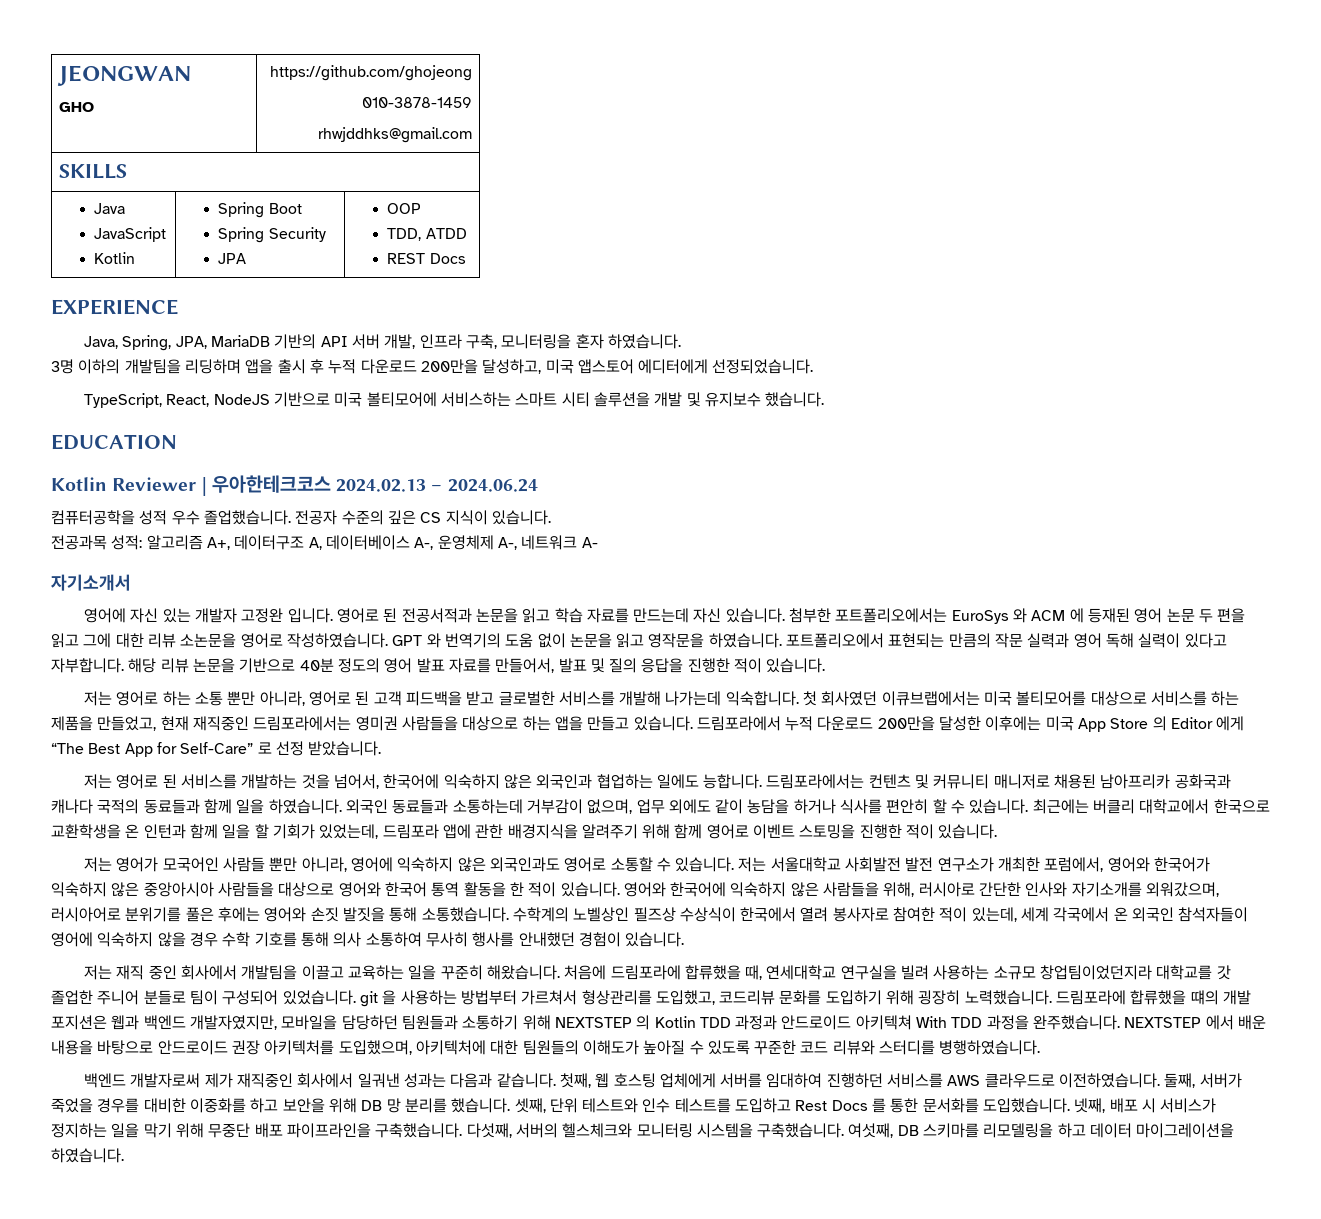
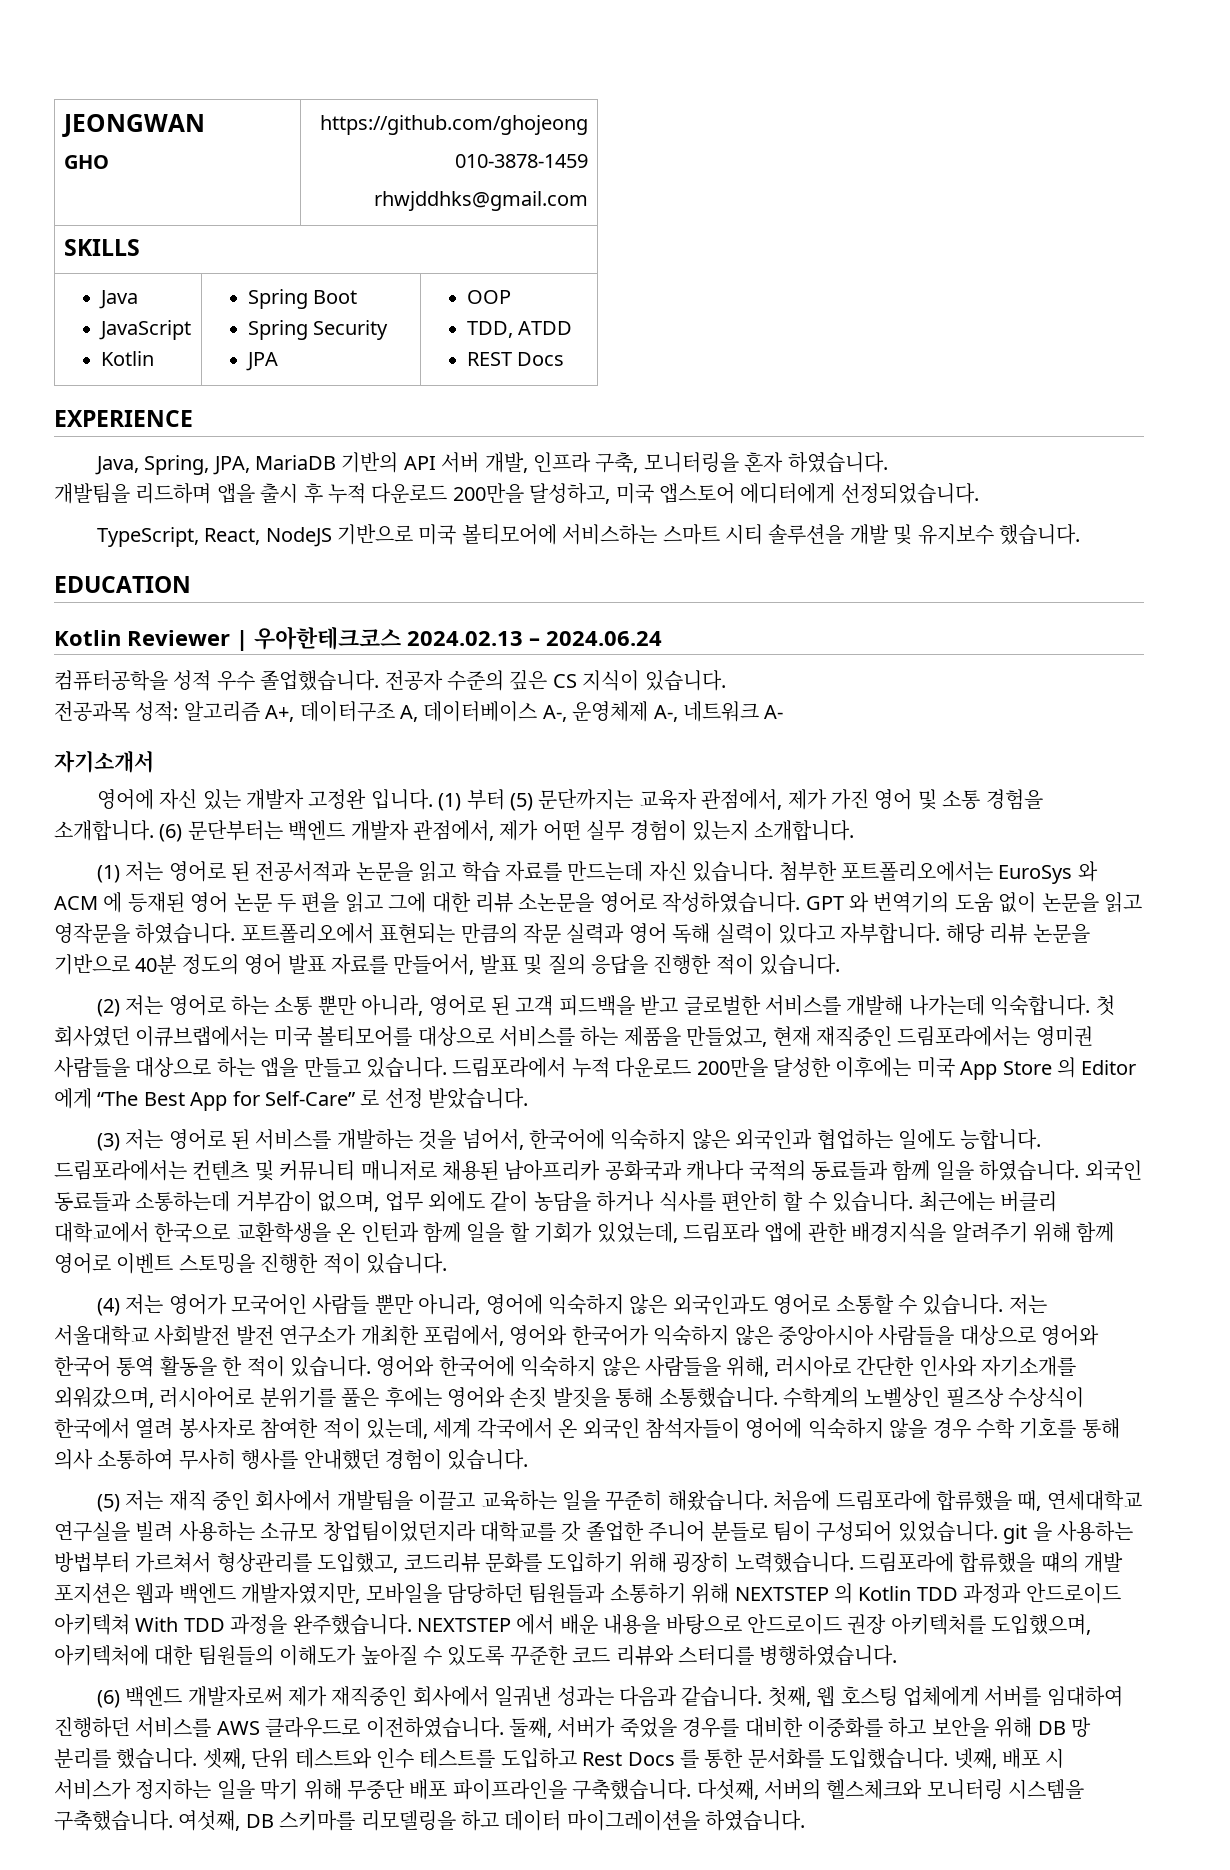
- 3명 이하의 개발팀을 리딩하며 앱을 출시 후 누적 다운로드 200만을 달성하고, 미국 앱스토어 에디터에게 선정되었습니다.
+ 개발팀을 리드하며 앱을 출시 후 누적 다운로드 200만을 달성하고, 미국 앱스토어 에디터에게 선정되었습니다.
- 영어로 된 전공서적과 논문을 읽고 학습 자료를 만드는데 자신 있습니다.
+ (1) 부터 (5) 문단까지는 교육자 관점에서, 제가 가진 영어 및 소통 경험을 소개합니다. (6) 문단부터는 백엔드 개발자 관점에서, 제가 어떤 실무 경험이 있는지 소개합니다.
+ (1) 저는 영어로 된 전공서적과 논문을 읽고 학습 자료를 만드는데 자신 있습니다.
- 저는 영어로 하는 소통 뿐만 아니라, 영어로 된 고객 피드백을 받고 글로벌한 서비스를 개발해 나가는데 익숙합니다.
+ (2) 저는 영어로 하는 소통 뿐만 아니라, 영어로 된 고객 피드백을 받고 글로벌한 서비스를 개발해 나가는데 익숙합니다.
- 저는 영어로 된 서비스를 개발하는 것을 넘어서, 한국어에 익숙하지 않은 외국인과 협업하는 일에도 능합니다.
+ (3) 저는 영어로 된 서비스를 개발하는 것을 넘어서, 한국어에 익숙하지 않은 외국인과 협업하는 일에도 능합니다.
- 저는 영어가 모국어인 사람들 뿐만 아니라, 영어에 익숙하지 않은 외국인과도 영어로 소통할 수 있습니다.
+ (4) 저는 영어가 모국어인 사람들 뿐만 아니라, 영어에 익숙하지 않은 외국인과도 영어로 소통할 수 있습니다.
- 저는 재직 중인 회사에서 개발팀을 이끌고 교육하는 일을 꾸준히 해왔습니다.
+ (5) 저는 재직 중인 회사에서 개발팀을 이끌고 교육하는 일을 꾸준히 해왔습니다.
- 백엔드 개발자로써 제가 재직중인 회사에서 일궈낸 성과는 다음과 같습니다.
+ (6) 백엔드 개발자로써 제가 재직중인 회사에서 일궈낸 성과는 다음과 같습니다.

